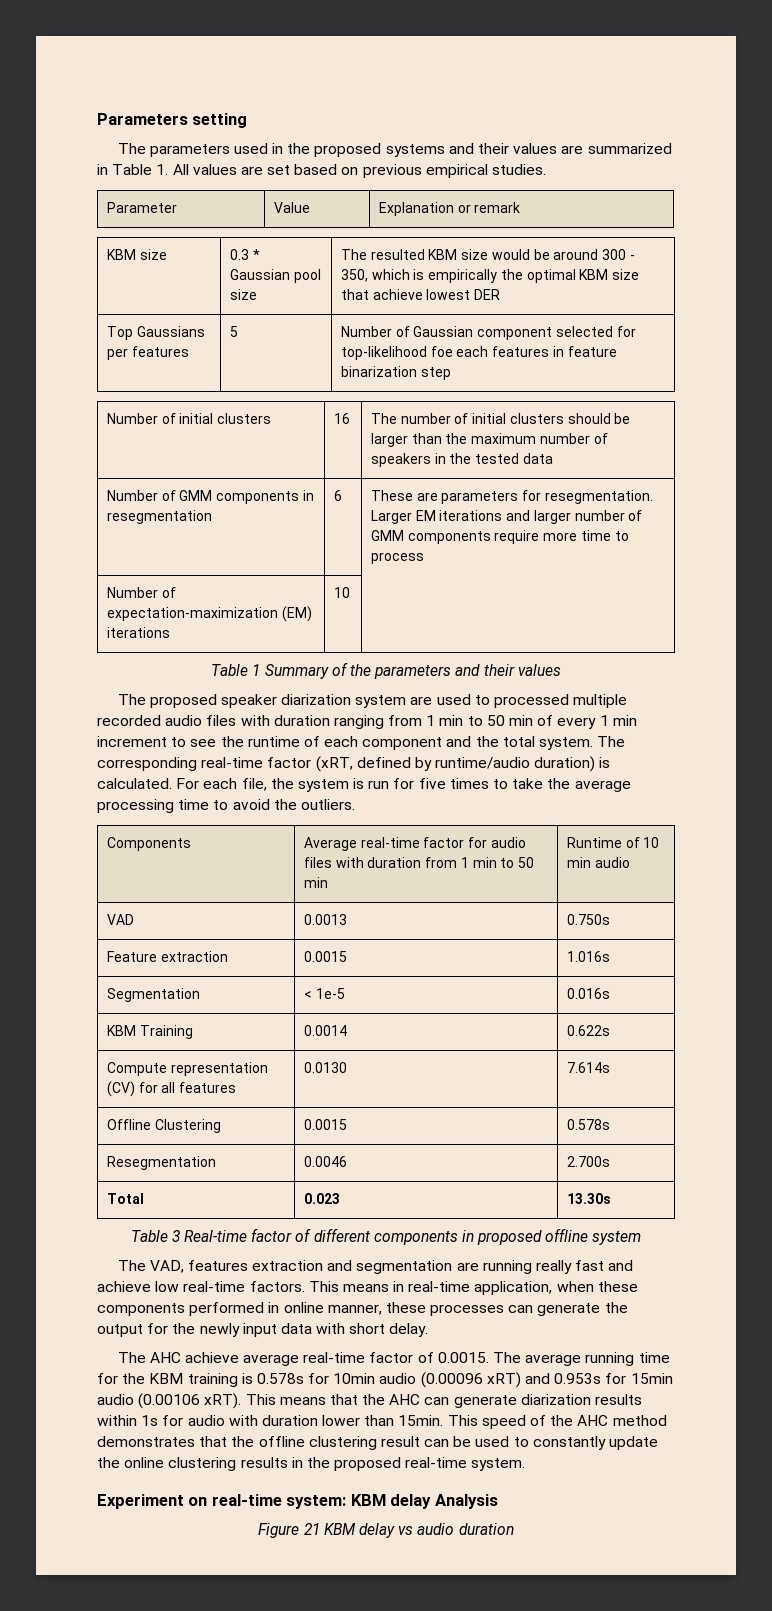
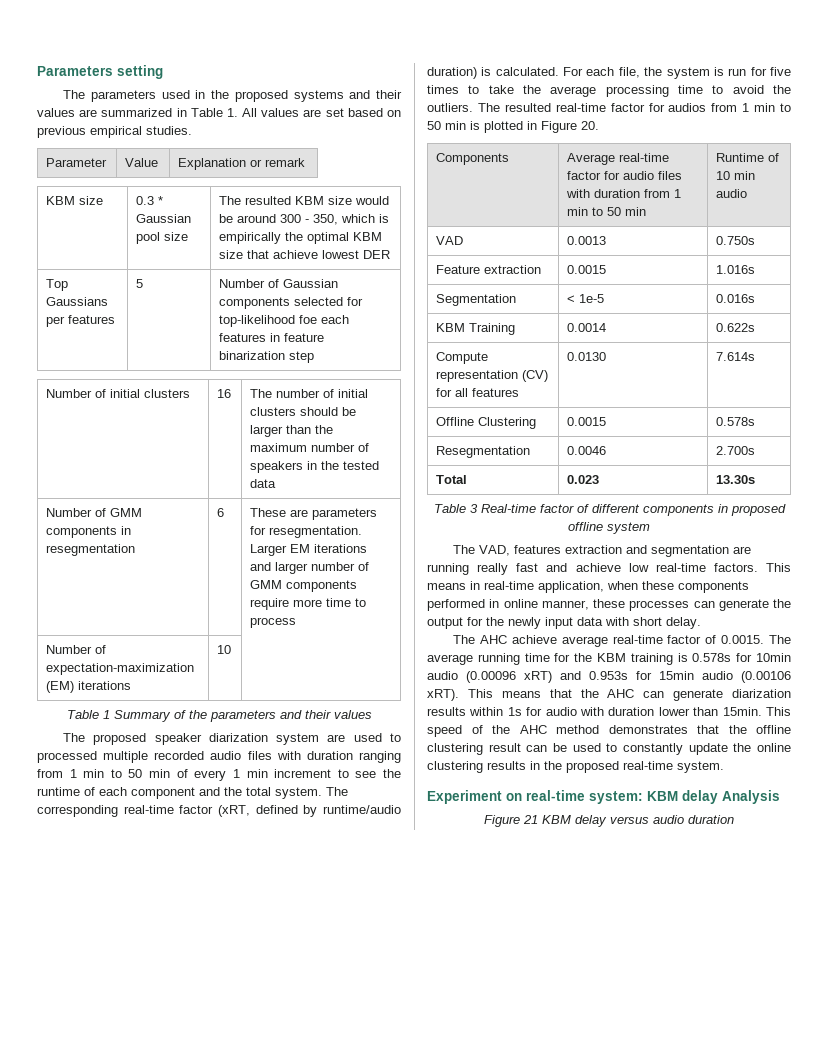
- Top Gaussians per features | 5 | Number of Gaussian component selected for top-likelihood foe each features in feature binarization step
+ Top Gaussians per features | 5 | Number of Gaussian components selected for top-likelihood foe each features in feature binarization step
+ The resulted real-time factor for audios from 1 min to 50 min is plotted in Figure 20.
- Figure 21 KBM delay vs audio duration
+ Figure 21 KBM delay versus audio duration

